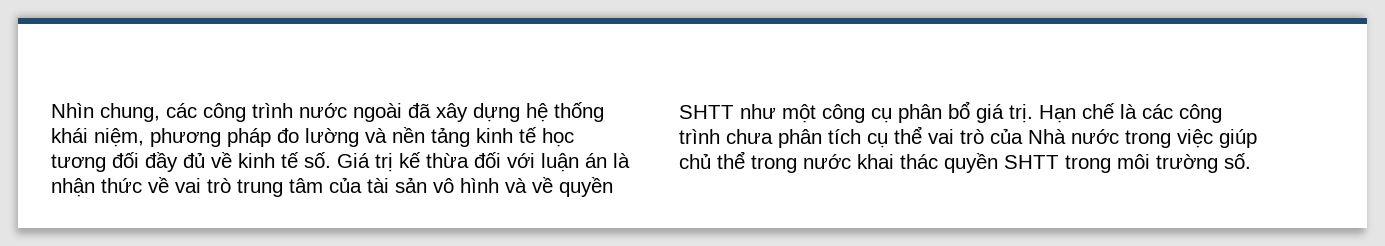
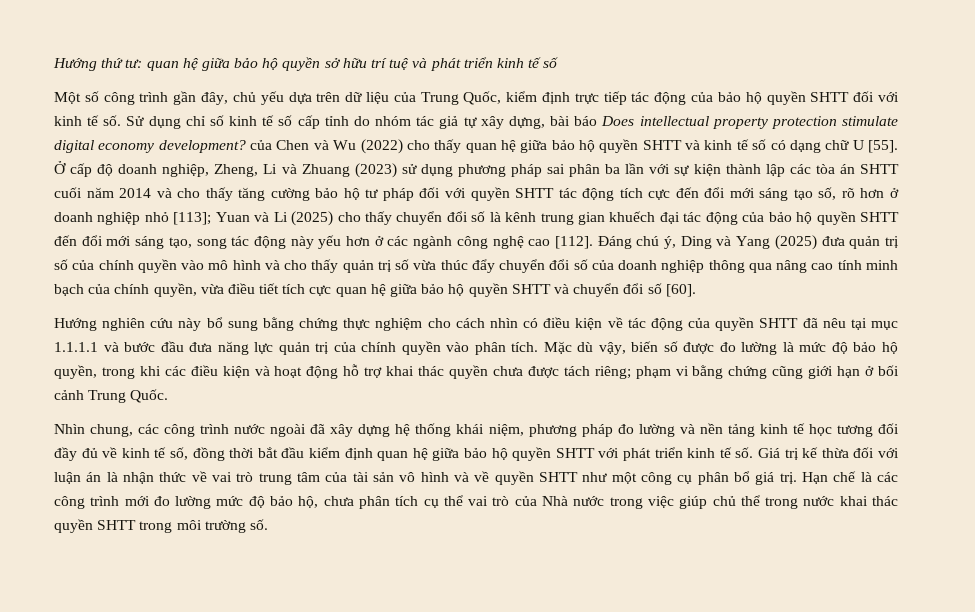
+ Hướng thứ tư: quan hệ giữa bảo hộ quyền sở hữu trí tuệ và phát triển kinh tế số
+ Một số công trình gần đây, chủ yếu dựa trên dữ liệu của Trung Quốc, kiểm định trực tiếp tác động của bảo hộ quyền SHTT đối với kinh tế số. Sử dụng chỉ số kinh tế số cấp tỉnh do nhóm tác giả tự xây dựng, bài báo Does intellectual property protection stimulate digital economy development? của Chen và Wu (2022) cho thấy quan hệ giữa bảo hộ quyền SHTT và kinh tế số có dạng chữ U [55]. Ở cấp độ doanh nghiệp, Zheng, Li và Zhuang (2023) sử dụng phương pháp sai phân ba lần với sự kiện thành lập các tòa án SHTT cuối năm 2014 và cho thấy tăng cường bảo hộ tư pháp đối với quyền SHTT tác động tích cực đến đổi mới sáng tạo số, rõ hơn ở doanh nghiệp nhỏ [113]; Yuan và Li (2025) cho thấy chuyển đổi số là kênh trung gian khuếch đại tác động của bảo hộ quyền SHTT đến đổi mới sáng tạo, song tác động này yếu hơn ở các ngành công nghệ cao [112]. Đáng chú ý, Ding và Yang (2025) đưa quản trị số của chính quyền vào mô hình và cho thấy quản trị số vừa thúc đẩy chuyển đổi số của doanh nghiệp thông qua nâng cao tính minh bạch của chính quyền, vừa điều tiết tích cực quan hệ giữa bảo hộ quyền SHTT và chuyển đổi số [60].
+ Hướng nghiên cứu này bổ sung bằng chứng thực nghiệm cho cách nhìn có điều kiện về tác động của quyền SHTT đã nêu tại mục 1.1.1.1 và bước đầu đưa năng lực quản trị của chính quyền vào phân tích. Mặc dù vậy, biến số được đo lường là mức độ bảo hộ quyền, trong khi các điều kiện và hoạt động hỗ trợ khai thác quyền chưa được tách riêng; phạm vi bằng chứng cũng giới hạn ở bối cảnh Trung Quốc.
- Nhìn chung, các công trình nước ngoài đã xây dựng hệ thống khái niệm, phương pháp đo lường và nền tảng kinh tế học tương đối đầy đủ về kinh tế số.
+ Nhìn chung, các công trình nước ngoài đã xây dựng hệ thống khái niệm, phương pháp đo lường và nền tảng kinh tế học tương đối đầy đủ về kinh tế số, đồng thời bắt đầu kiểm định quan hệ giữa bảo hộ quyền SHTT với phát triển kinh tế số.
- Hạn chế là các công trình chưa phân tích cụ thể vai trò của Nhà nước trong việc giúp chủ thể trong nước khai thác quyền SHTT trong môi trường số.
+ Hạn chế là các công trình mới đo lường mức độ bảo hộ, chưa phân tích cụ thể vai trò của Nhà nước trong việc giúp chủ thể trong nước khai thác quyền SHTT trong môi trường số.

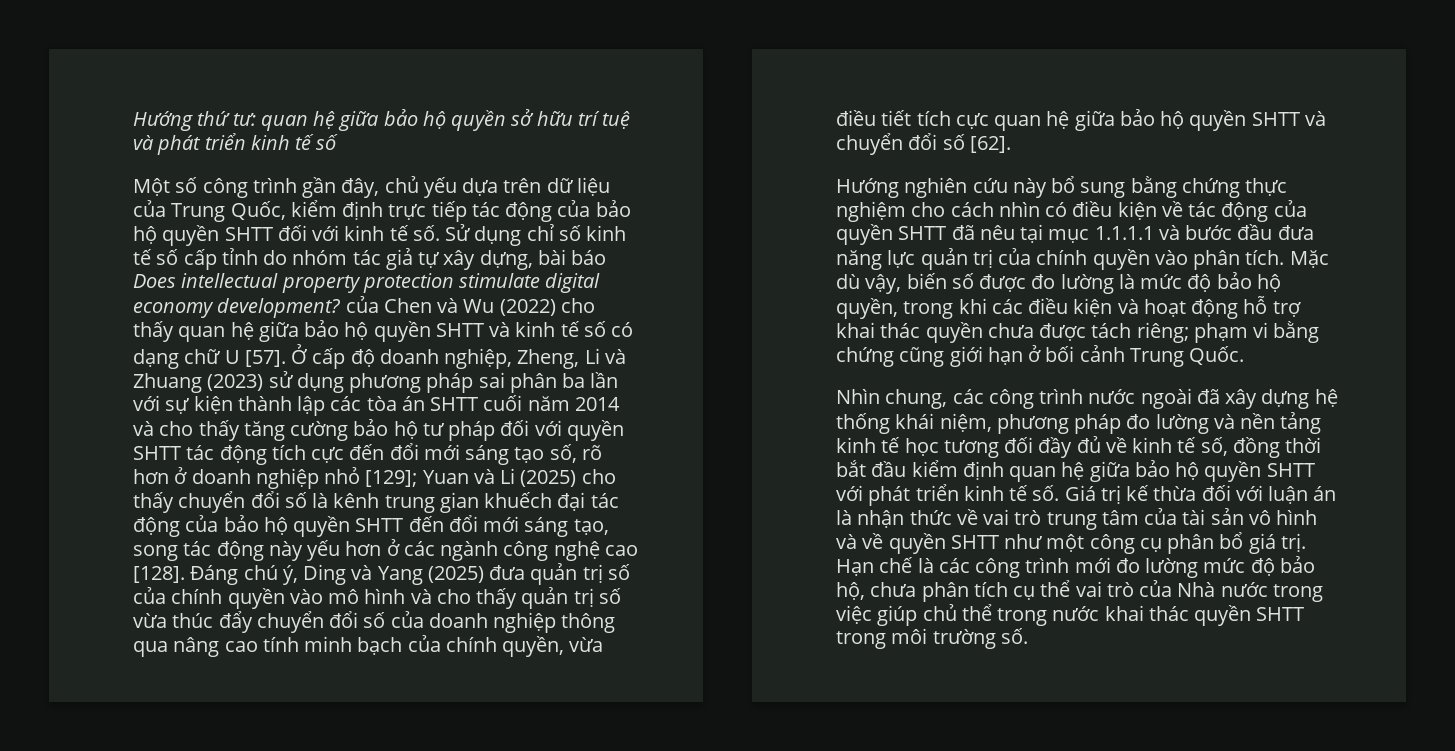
- Sử dụng chỉ số kinh tế số cấp tỉnh do nhóm tác giả tự xây dựng, bài báo Does intellectual property protection stimulate digital economy development? của Chen và Wu (2022) cho thấy quan hệ giữa bảo hộ quyền SHTT và kinh tế số có dạng chữ U [55].
+ Sử dụng chỉ số kinh tế số cấp tỉnh do nhóm tác giả tự xây dựng, bài báo Does intellectual property protection stimulate digital economy development? của Chen và Wu (2022) cho thấy quan hệ giữa bảo hộ quyền SHTT và kinh tế số có dạng chữ U [57].
- Ở cấp độ doanh nghiệp, Zheng, Li và Zhuang (2023) sử dụng phương pháp sai phân ba lần với sự kiện thành lập các tòa án SHTT cuối năm 2014 và cho thấy tăng cường bảo hộ tư pháp đối với quyền SHTT tác động tích cực đến đổi mới sáng tạo số, rõ hơn ở doanh nghiệp nhỏ [113];
+ Ở cấp độ doanh nghiệp, Zheng, Li và Zhuang (2023) sử dụng phương pháp sai phân ba lần với sự kiện thành lập các tòa án SHTT cuối năm 2014 và cho thấy tăng cường bảo hộ tư pháp đối với quyền SHTT tác động tích cực đến đổi mới sáng tạo số, rõ hơn ở doanh nghiệp nhỏ [129];
- Yuan và Li (2025) cho thấy chuyển đổi số là kênh trung gian khuếch đại tác động của bảo hộ quyền SHTT đến đổi mới sáng tạo, song tác động này yếu hơn ở các ngành công nghệ cao [112].
+ Yuan và Li (2025) cho thấy chuyển đổi số là kênh trung gian khuếch đại tác động của bảo hộ quyền SHTT đến đổi mới sáng tạo, song tác động này yếu hơn ở các ngành công nghệ cao [128].
- Đáng chú ý, Ding và Yang (2025) đưa quản trị số của chính quyền vào mô hình và cho thấy quản trị số vừa thúc đẩy chuyển đổi số của doanh nghiệp thông qua nâng cao tính minh bạch của chính quyền, vừa điều tiết tích cực quan hệ giữa bảo hộ quyền SHTT và chuyển đổi số [60].
+ Đáng chú ý, Ding và Yang (2025) đưa quản trị số của chính quyền vào mô hình và cho thấy quản trị số vừa thúc đẩy chuyển đổi số của doanh nghiệp thông qua nâng cao tính minh bạch của chính quyền, vừa điều tiết tích cực quan hệ giữa bảo hộ quyền SHTT và chuyển đổi số [62].

